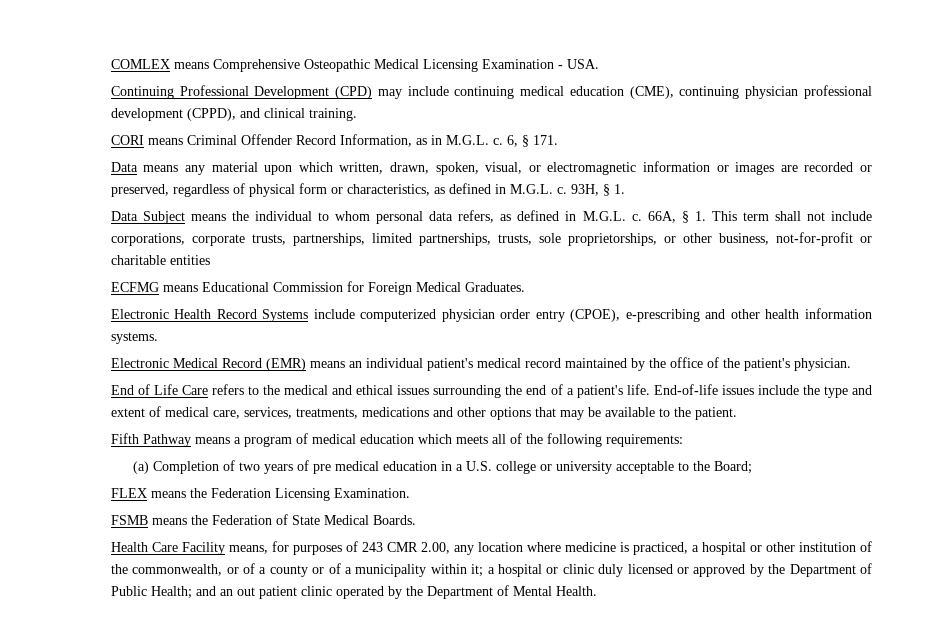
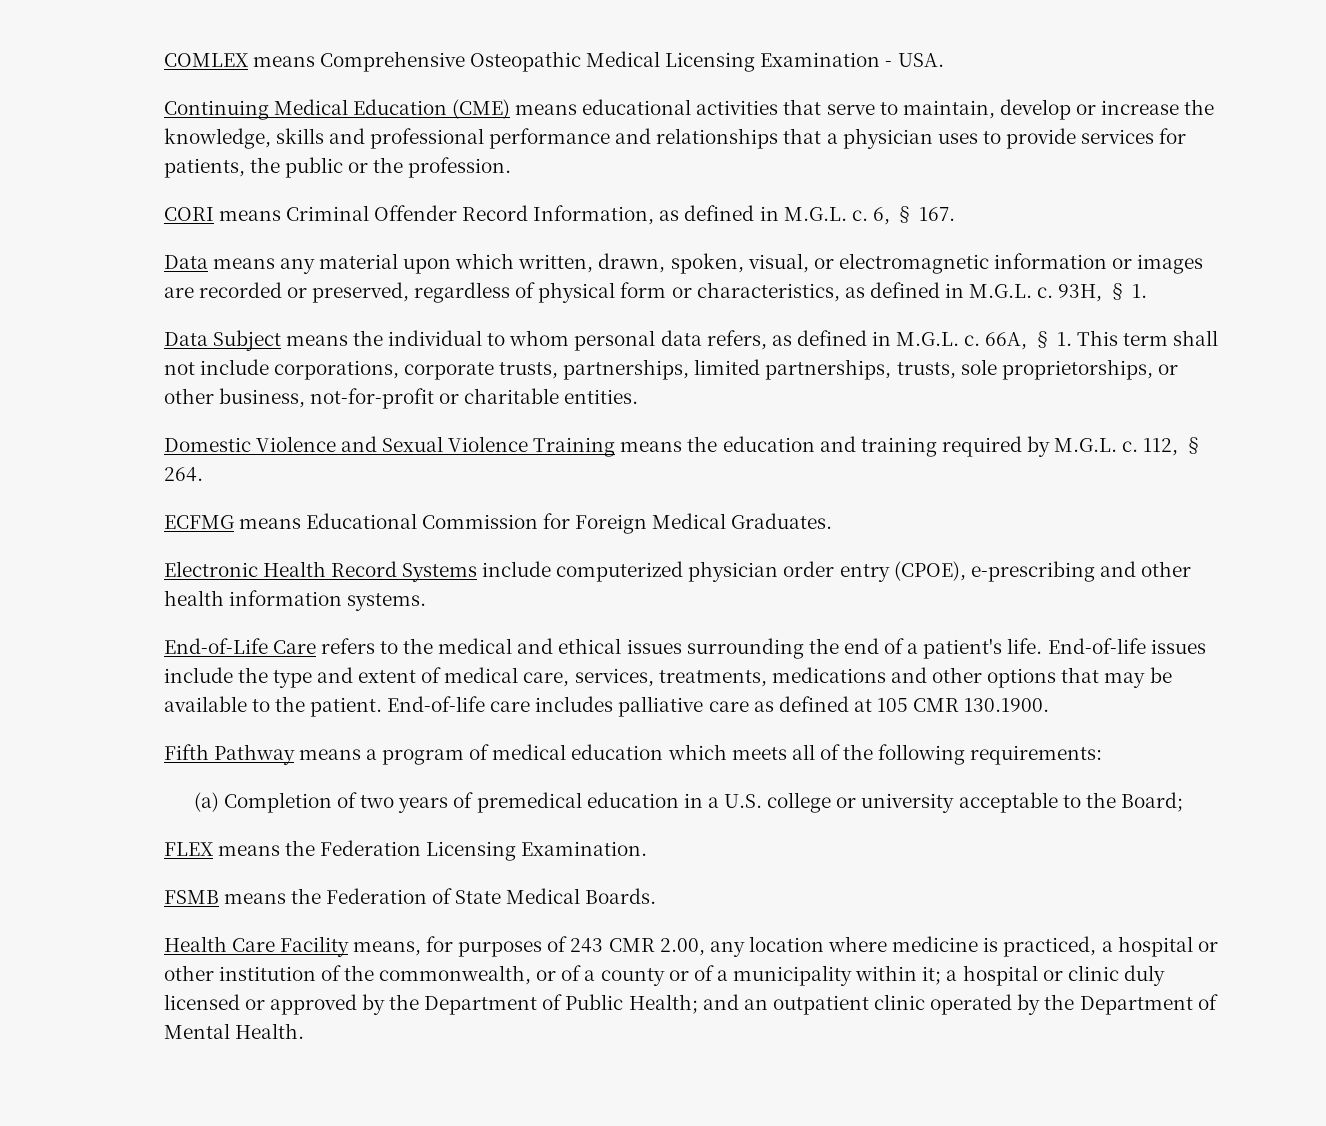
- Continuing Professional Development (CPD) may include continuing medical education (CME), continuing physician professional development (CPPD), and clinical training.
+ Continuing Medical Education (CME) means educational activities that serve to maintain, develop or increase the knowledge, skills and professional performance and relationships that a physician uses to provide services for patients, the public or the profession.
- CORI means Criminal Offender Record Information, as in M.G.L. c.
+ CORI means Criminal Offender Record Information, as defined in M.G.L. c.
- 6, § 171.
+ 6, § 167.
- 66A, § 1. This term shall not include corporations, corporate trusts, partnerships, limited partnerships, trusts, sole proprietorships, or other business, not-for-profit or charitable entities
+ 66A, § 1. This term shall not include corporations, corporate trusts, partnerships, limited partnerships, trusts, sole proprietorships, or other business, not-for-profit or charitable entities.
+ Domestic Violence and Sexual Violence Training means the education and training required by M.G.L. c. 112, § 264.
- Electronic Medical Record (EMR) means an individual patient's medical record maintained by the office of the patient's physician.
- End of Life Care refers to the medical and ethical issues surrounding the end of a patient's life.
+ End-of-Life Care refers to the medical and ethical issues surrounding the end of a patient's life.
+ End-of-life care includes palliative care as defined at 105 CMR 130.1900.
- (a) Completion of two years of pre medical education in a U.S. college or university acceptable to the Board;
+ (a) Completion of two years of premedical education in a U.S. college or university acceptable to the Board;
- Health Care Facility means, for purposes of 243 CMR 2.00, any location where medicine is practiced, a hospital or other institution of the commonwealth, or of a county or of a municipality within it; a hospital or clinic duly licensed or approved by the Department of Public Health; and an out patient clinic operated by the Department of Mental Health.
+ Health Care Facility means, for purposes of 243 CMR 2.00, any location where medicine is practiced, a hospital or other institution of the commonwealth, or of a county or of a municipality within it; a hospital or clinic duly licensed or approved by the Department of Public Health; and an outpatient clinic operated by the Department of Mental Health.

